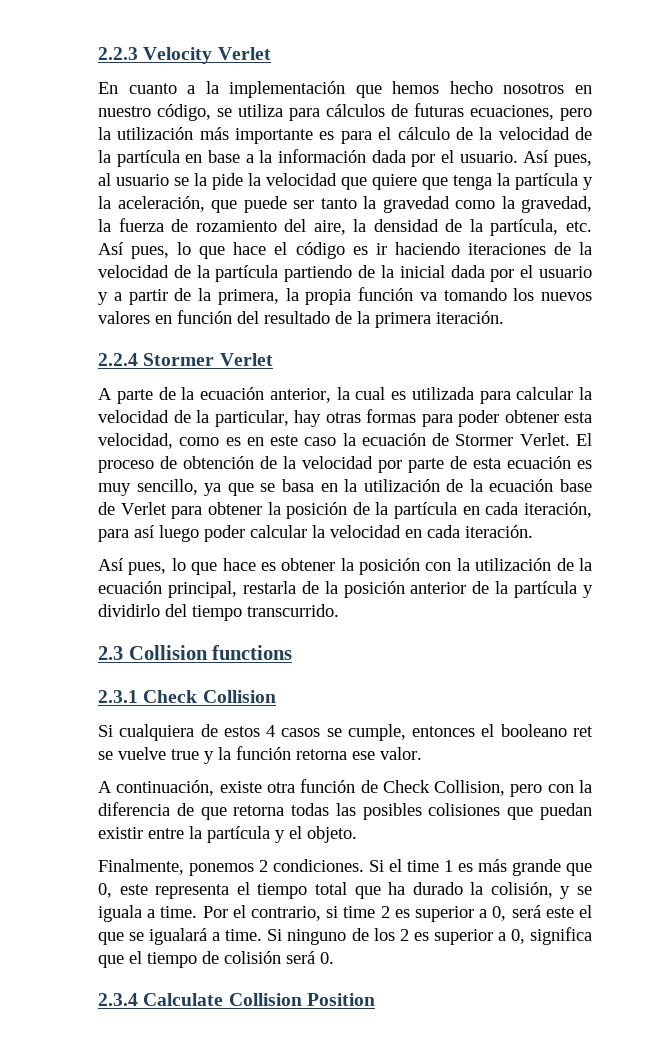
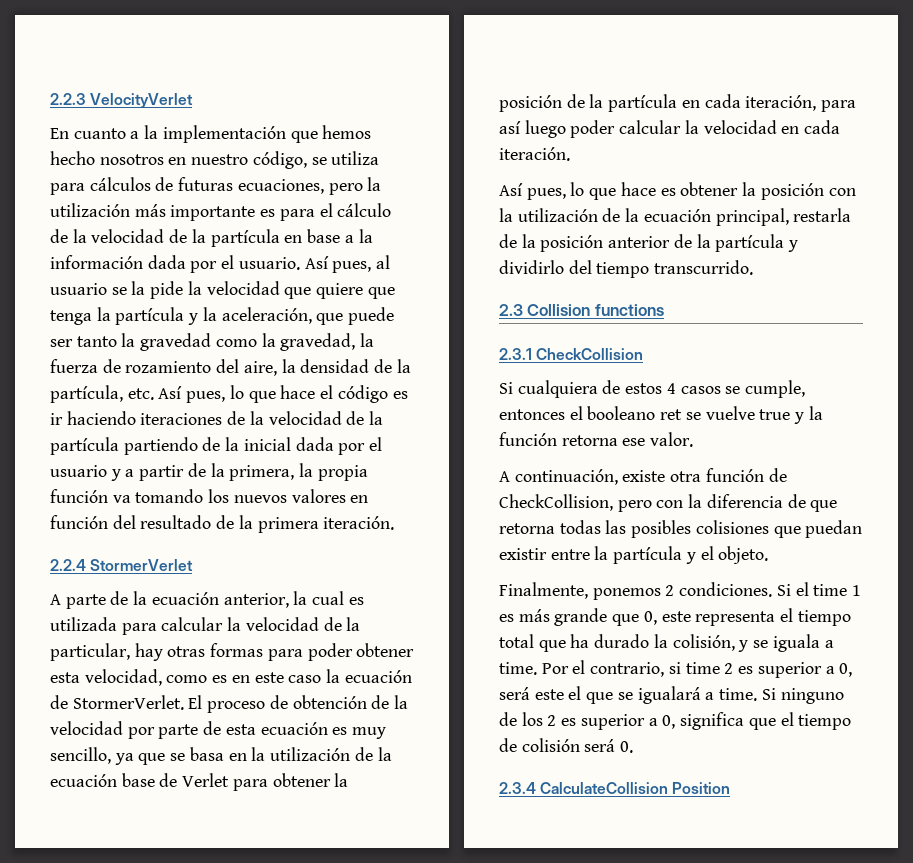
- 2.2.3 Velocity Verlet
+ 2.2.3 VelocityVerlet
- 2.2.4 Stormer Verlet
+ 2.2.4 StormerVerlet
- A parte de la ecuación anterior, la cual es utilizada para calcular la velocidad de la particular, hay otras formas para poder obtener esta velocidad, como es en este caso la ecuación de Stormer Verlet.
+ A parte de la ecuación anterior, la cual es utilizada para calcular la velocidad de la particular, hay otras formas para poder obtener esta velocidad, como es en este caso la ecuación de StormerVerlet.
- 2.3.1 Check Collision
+ 2.3.1 CheckCollision
- A continuación, existe otra función de Check Collision, pero con la diferencia de que retorna todas las posibles colisiones que puedan existir entre la partícula y el objeto.
+ A continuación, existe otra función de CheckCollision, pero con la diferencia de que retorna todas las posibles colisiones que puedan existir entre la partícula y el objeto.
- 2.3.4 Calculate Collision Position
+ 2.3.4 CalculateCollision Position

